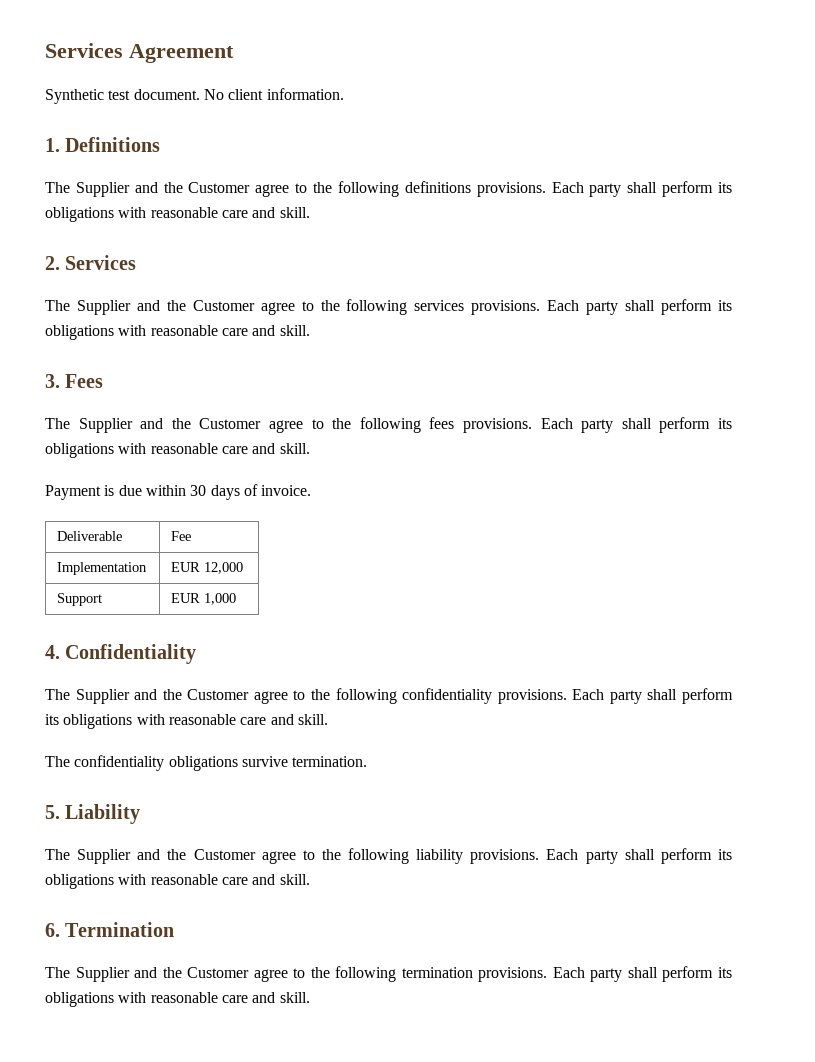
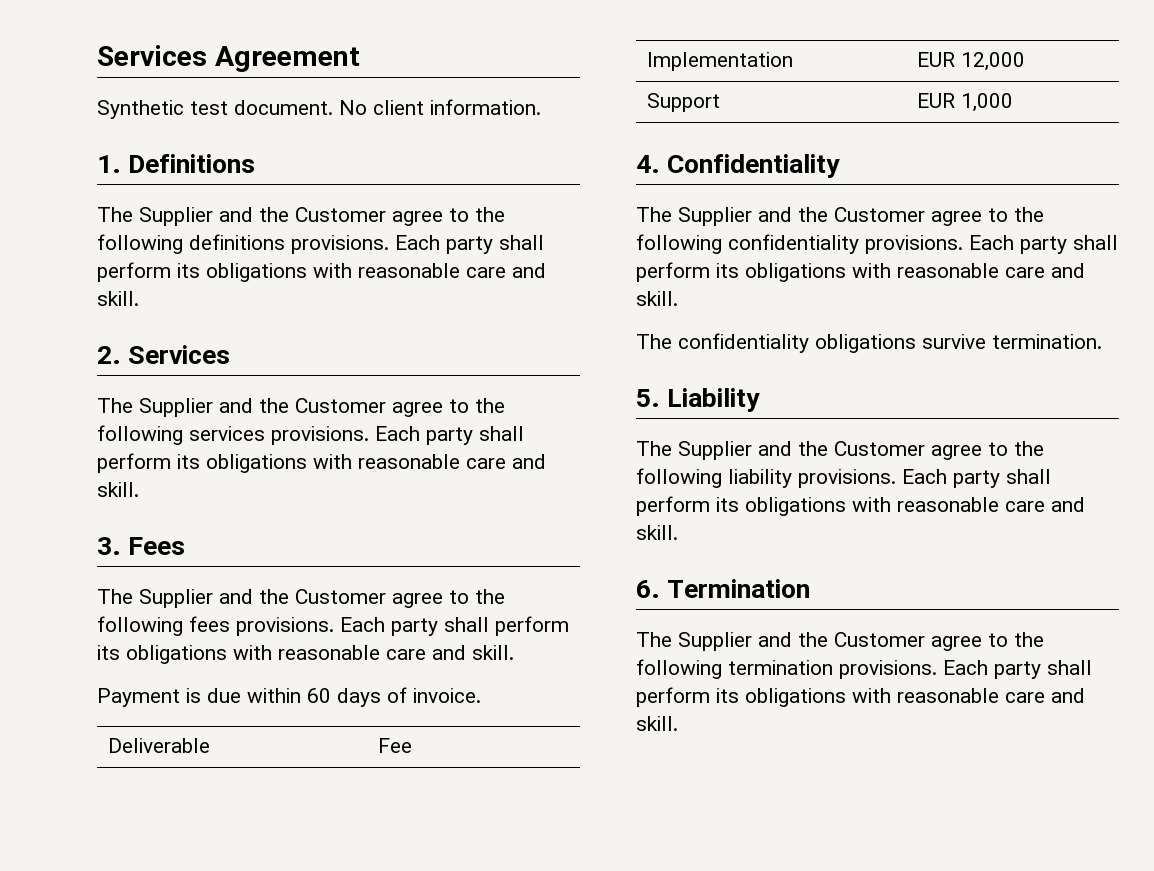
- Payment is due within 30 days of invoice.
+ Payment is due within 60 days of invoice.

